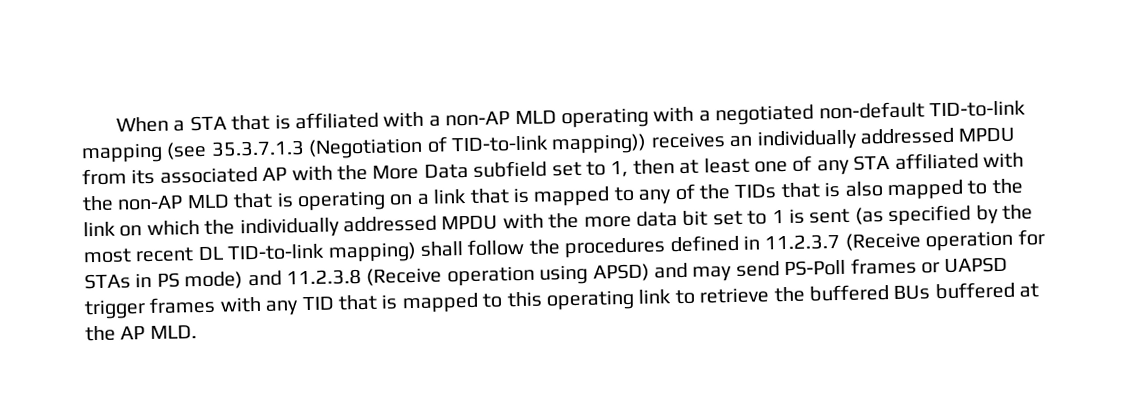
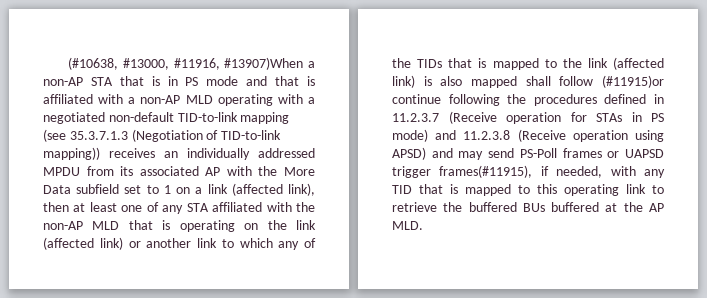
- When a STA that is affiliated with a non-AP MLD operating with a negotiated non-default TID-to-link mapping (see 35.3.7.1.3 (Negotiation of TID-to-link mapping)) receives an individually addressed MPDU from its associated AP with the More Data subfield set to 1, then at least one of any STA affiliated with the non-AP MLD that is operating on a link that is mapped to any of the TIDs that is also mapped to the link on which the individually addressed MPDU with the more data bit set to 1 is sent (as specified by the most recent DL TID-to-link mapping) shall follow the procedures defined in 11.2.3.7 (Receive operation for STAs in PS mode) and 11.2.3.8 (Receive operation using APSD) and may send PS-Poll frames or UAPSD trigger frames with any TID that is mapped to this operating link to retrieve the buffered BUs buffered at the AP MLD.
+ (#10638, #13000, #11916, #13907)When a non-AP STA that is in PS mode and that is affiliated with a non-AP MLD operating with a negotiated non-default TID-to-link mapping (see 35.3.7.1.3 (Negotiation of TID-to-link mapping)) receives an individually addressed MPDU from its associated AP with the More Data subfield set to 1 on a link (affected link), then at least one of any STA affiliated with the non-AP MLD that is operating on the link (affected link) or another link to which any of the TIDs that is mapped to the link (affected link) is also mapped shall follow (#11915)or continue following the procedures defined in 11.2.3.7 (Receive operation for STAs in PS mode) and 11.2.3.8 (Receive operation using APSD) and may send PS-Poll frames or UAPSD trigger frames(#11915), if needed, with any TID that is mapped to this operating link to retrieve the buffered BUs buffered at the AP MLD.

